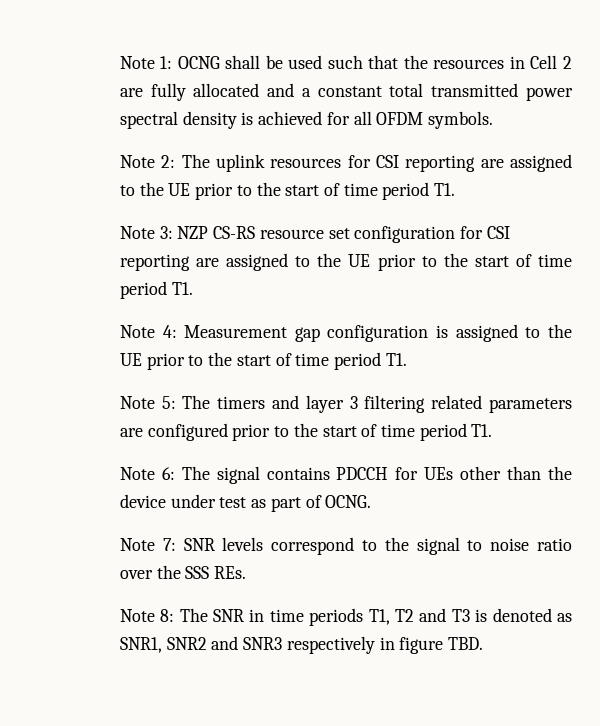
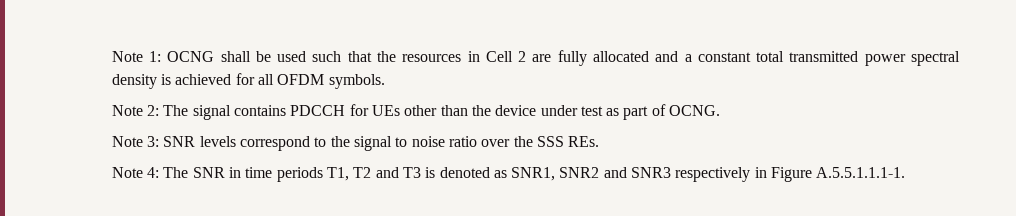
- Note 2: The uplink resources for CSI reporting are assigned to the UE prior to the start of time period T1.
- Note 3: NZP CS-RS resource set configuration for CSI reporting are assigned to the UE prior to the start of time period T1.
- Note 4: Measurement gap configuration is assigned to the UE prior to the start of time period T1.
- Note 5: The timers and layer 3 filtering related parameters are configured prior to the start of time period T1.
- Note 6: The signal contains PDCCH for UEs other than the device under test as part of OCNG.
+ Note 2: The signal contains PDCCH for UEs other than the device under test as part of OCNG.
- Note 7: SNR levels correspond to the signal to noise ratio over the SSS REs.
+ Note 3: SNR levels correspond to the signal to noise ratio over the SSS REs.
- Note 8: The SNR in time periods T1, T2 and T3 is denoted as SNR1, SNR2 and SNR3 respectively in figure TBD.
+ Note 4: The SNR in time periods T1, T2 and T3 is denoted as SNR1, SNR2 and SNR3 respectively in Figure A.5.5.1.1.1-1.

